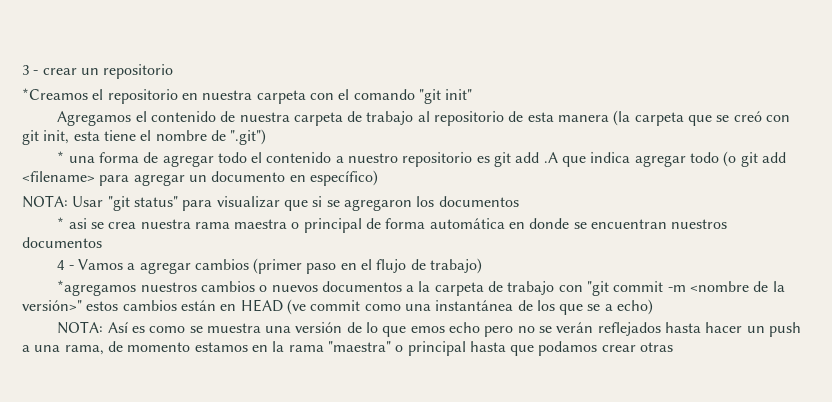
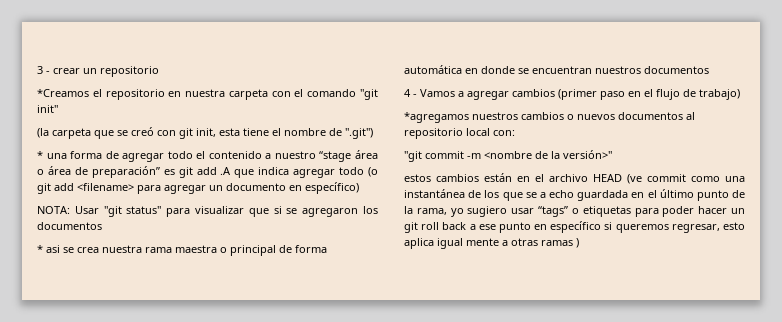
- Agregamos el contenido de nuestra carpeta de trabajo al repositorio de esta manera (la carpeta que se creó con git init, esta tiene el nombre de ".git")
+ (la carpeta que se creó con git init, esta tiene el nombre de ".git")
- * una forma de agregar todo el contenido a nuestro repositorio es git add .A que indica agregar todo (o git add <filename> para agregar un documento en específico)
+ * una forma de agregar todo el contenido a nuestro “stage área o área de preparación” es git add .A que indica agregar todo (o git add <filename> para agregar un documento en específico)
- *agregamos nuestros cambios o nuevos documentos a la carpeta de trabajo con "git commit -m <nombre de la versión>" estos cambios están en HEAD (ve commit como una instantánea de los que se a echo)
- NOTA: Así es como se muestra una versión de lo que emos echo pero no se verán reflejados hasta hacer un push a una rama, de momento estamos en la rama "maestra" o principal hasta que podamos crear otras
+ *agregamos nuestros cambios o nuevos documentos al repositorio local con:
+ "git commit -m <nombre de la versión>"
+ estos cambios están en el archivo HEAD (ve commit como una instantánea de los que se a echo guardada en el último punto de la rama, yo sugiero usar “tags” o etiquetas para poder hacer un git roll back a ese punto en específico si queremos regresar, esto aplica igual mente a otras ramas )

